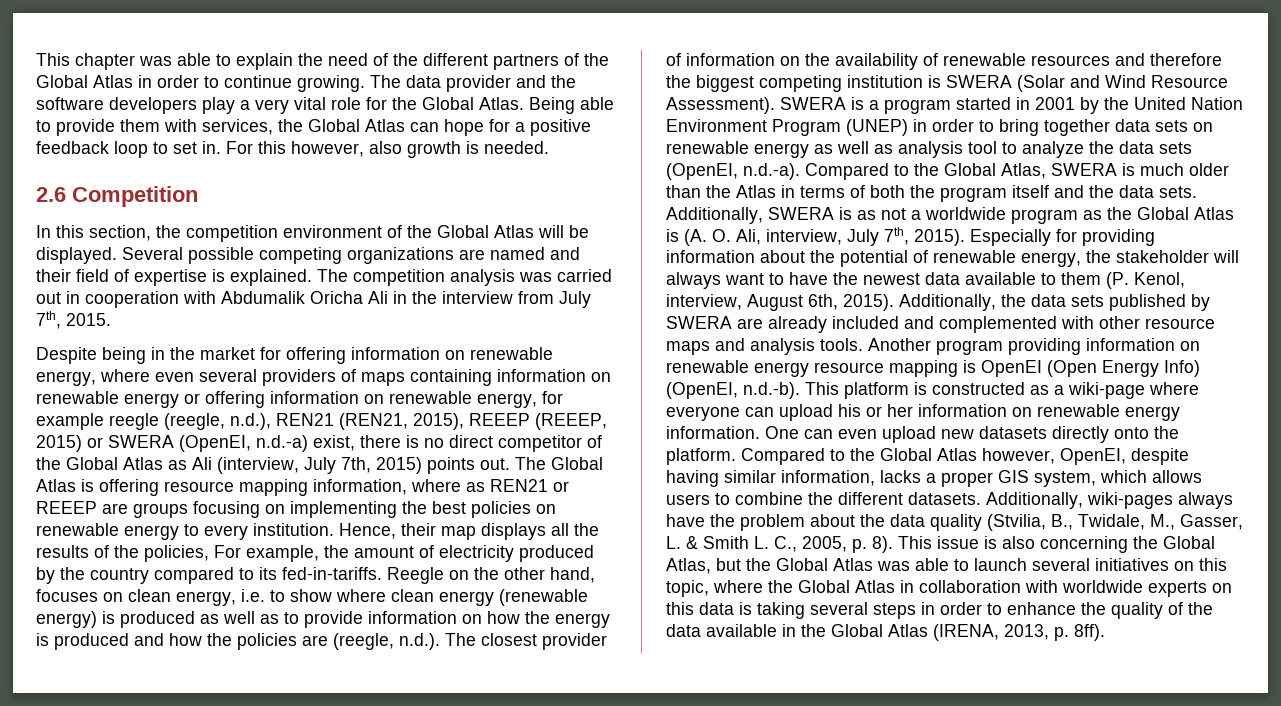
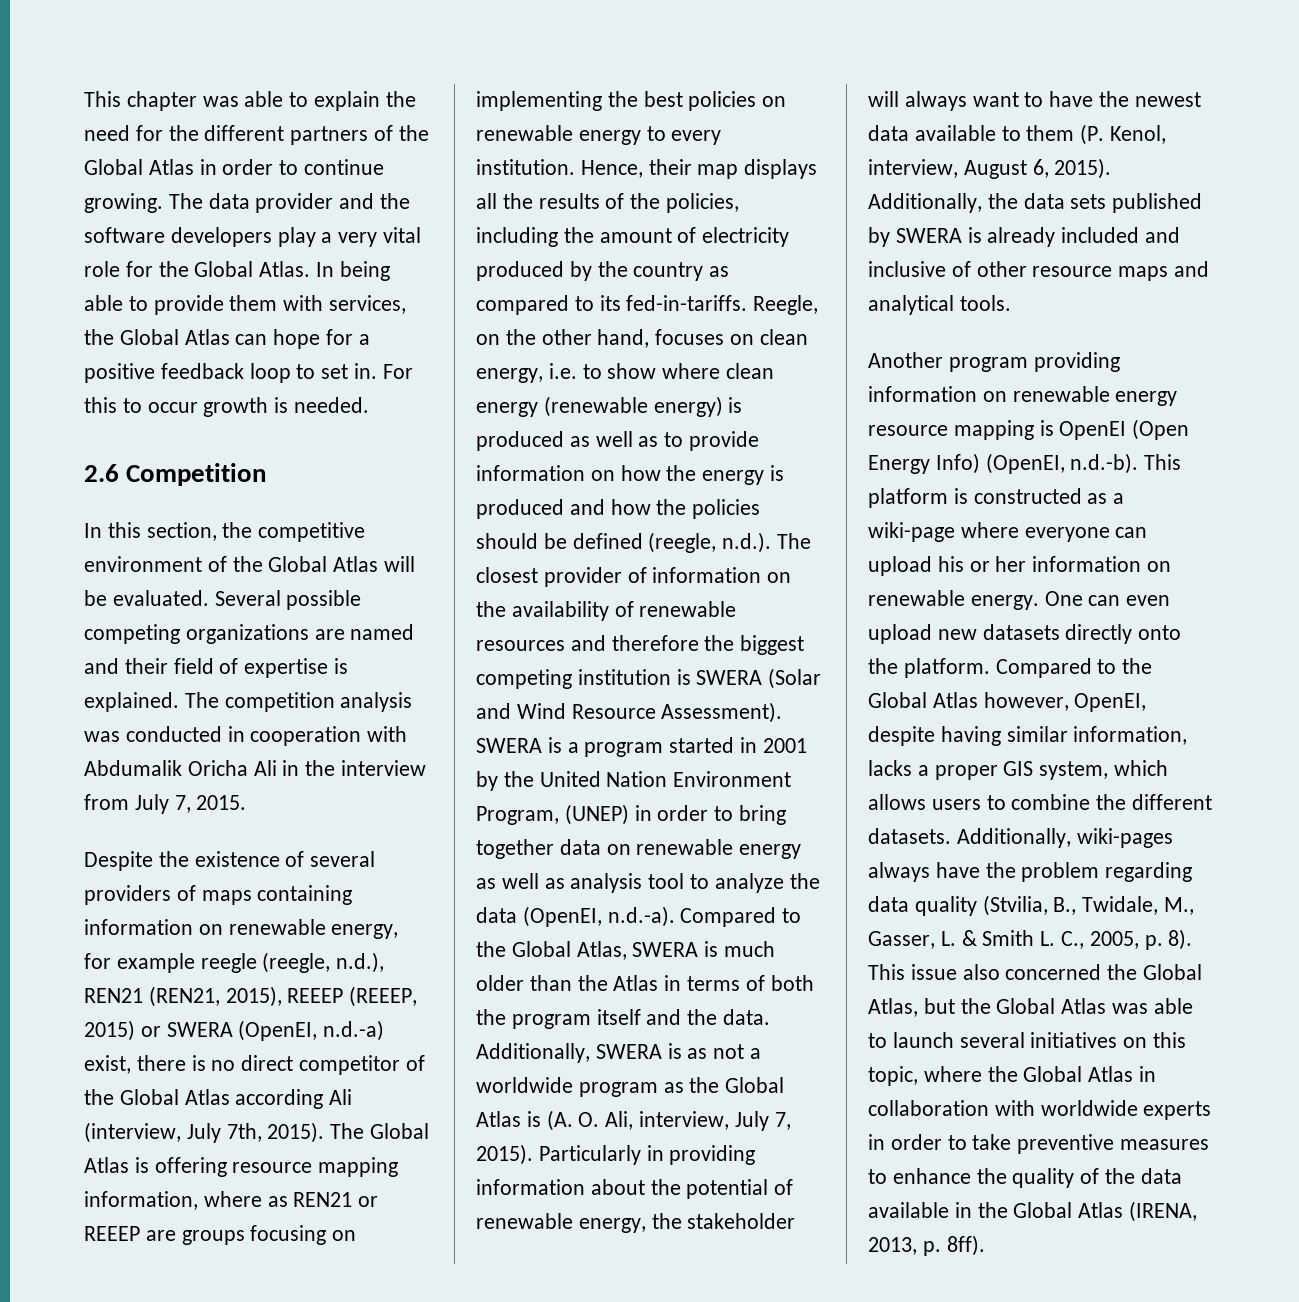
- This chapter was able to explain the need of the different partners of the Global Atlas in order to continue growing.
+ This chapter was able to explain the need for the different partners of the Global Atlas in order to continue growing.
- Being able to provide them with services, the Global Atlas can hope for a positive feedback loop to set in.
+ In being able to provide them with services, the Global Atlas can hope for a positive feedback loop to set in.
- For this however, also growth is needed.
+ For this to occur growth is needed.
- In this section, the competition environment of the Global Atlas will be displayed.
+ In this section, the competitive environment of the Global Atlas will be evaluated.
- The competition analysis was carried out in cooperation with Abdumalik Oricha Ali in the interview from July 7th, 2015.
+ The competition analysis was conducted in cooperation with Abdumalik Oricha Ali in the interview from July 7, 2015.
- Despite being in the market for offering information on renewable energy, where even several providers of maps containing information on renewable energy or offering information on renewable energy, for example reegle (reegle, n.d.), REN21 (REN21, 2015), REEEP (REEEP, 2015) or SWERA (OpenEI, n.d.-a) exist, there is no direct competitor of the Global Atlas as Ali (interview, July 7th, 2015) points out.
+ Despite the existence of several providers of maps containing information on renewable energy, for example reegle (reegle, n.d.), REN21 (REN21, 2015), REEEP (REEEP, 2015) or SWERA (OpenEI, n.d.-a) exist, there is no direct competitor of the Global Atlas according Ali (interview, July 7th, 2015).
- Hence, their map displays all the results of the policies, For example, the amount of electricity produced by the country compared to its fed-in-tariffs.
+ Hence, their map displays all the results of the policies, including the amount of electricity produced by the country as compared to its fed-in-tariffs.
- Reegle on the other hand, focuses on clean energy, i.e. to show where clean energy (renewable energy) is produced as well as to provide information on how the energy is produced and how the policies are (reegle, n.d.). The closest provider of information on the availability of renewable resources and therefore the biggest competing institution is SWERA (Solar and Wind Resource Assessment).
+ Reegle, on the other hand, focuses on clean energy, i.e. to show where clean energy (renewable energy) is produced as well as to provide information on how the energy is produced and how the policies should be defined (reegle, n.d.). The closest provider of information on the availability of renewable resources and therefore the biggest competing institution is SWERA (Solar and Wind Resource Assessment).
- SWERA is a program started in 2001 by the United Nation Environment Program (UNEP) in order to bring together data sets on renewable energy as well as analysis tool to analyze the data sets (OpenEI, n.d.-a). Compared to the Global Atlas, SWERA is much older than the Atlas in terms of both the program itself and the data sets.
+ SWERA is a program started in 2001 by the United Nation Environment Program, (UNEP) in order to bring together data on renewable energy as well as analysis tool to analyze the data (OpenEI, n.d.-a). Compared to the Global Atlas, SWERA is much older than the Atlas in terms of both the program itself and the data.
- Additionally, SWERA is as not a worldwide program as the Global Atlas is (A. O. Ali, interview, July 7th, 2015). Especially for providing information about the potential of renewable energy, the stakeholder will always want to have the newest data available to them (P. Kenol, interview, August 6th, 2015).
+ Additionally, SWERA is as not a worldwide program as the Global Atlas is (A. O. Ali, interview, July 7, 2015). Particularly in providing information about the potential of renewable energy, the stakeholder will always want to have the newest data available to them (P. Kenol, interview, August 6, 2015).
- Additionally, the data sets published by SWERA are already included and complemented with other resource maps and analysis tools. Another program providing information on renewable energy resource mapping is OpenEI (Open Energy Info) (OpenEI, n.d.-b). This platform is constructed as a wiki-page where everyone can upload his or her information on renewable energy information.
+ Additionally, the data sets published by SWERA is already included and inclusive of other resource maps and analytical tools.
+ Another program providing information on renewable energy resource mapping is OpenEI (Open Energy Info) (OpenEI, n.d.-b). This platform is constructed as a wiki-page where everyone can upload his or her information on renewable energy.
- Additionally, wiki-pages always have the problem about the data quality (Stvilia, B., Twidale, M., Gasser, L. & Smith L. C., 2005, p. 8).
+ Additionally, wiki-pages always have the problem regarding data quality (Stvilia, B., Twidale, M., Gasser, L. & Smith L. C., 2005, p. 8).
- This issue is also concerning the Global Atlas, but the Global Atlas was able to launch several initiatives on this topic, where the Global Atlas in collaboration with worldwide experts on this data is taking several steps in order to enhance the quality of the data available in the Global Atlas (IRENA, 2013, p. 8ff).
+ This issue also concerned the Global Atlas, but the Global Atlas was able to launch several initiatives on this topic, where the Global Atlas in collaboration with worldwide experts in order to take preventive measures to enhance the quality of the data available in the Global Atlas (IRENA, 2013, p. 8ff).

